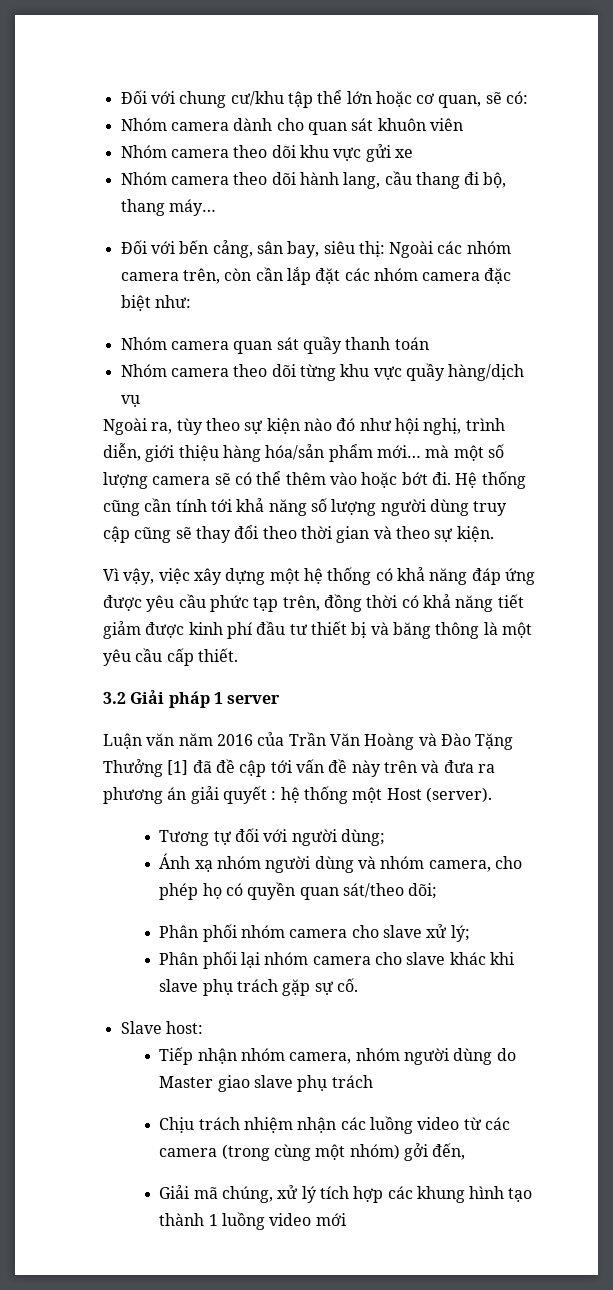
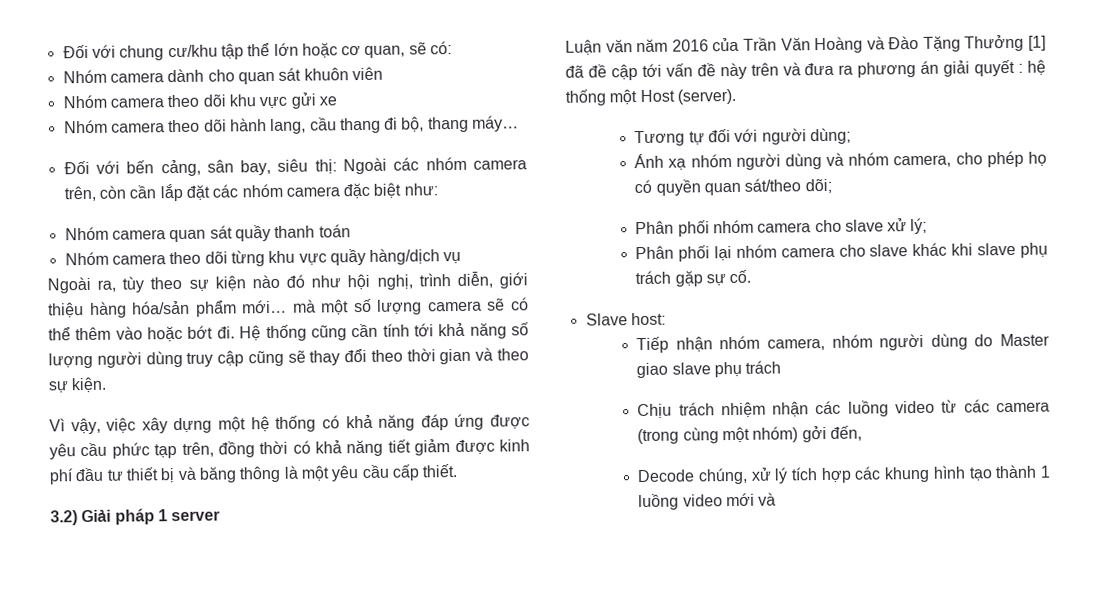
- 3.2 Giải pháp 1 server
+ 3.2) Giải pháp 1 server
- Giải mã chúng, xử lý tích hợp các khung hình tạo thành 1 luồng video mới
+ Decode chúng, xử lý tích hợp các khung hình tạo thành 1 luồng video mới và

